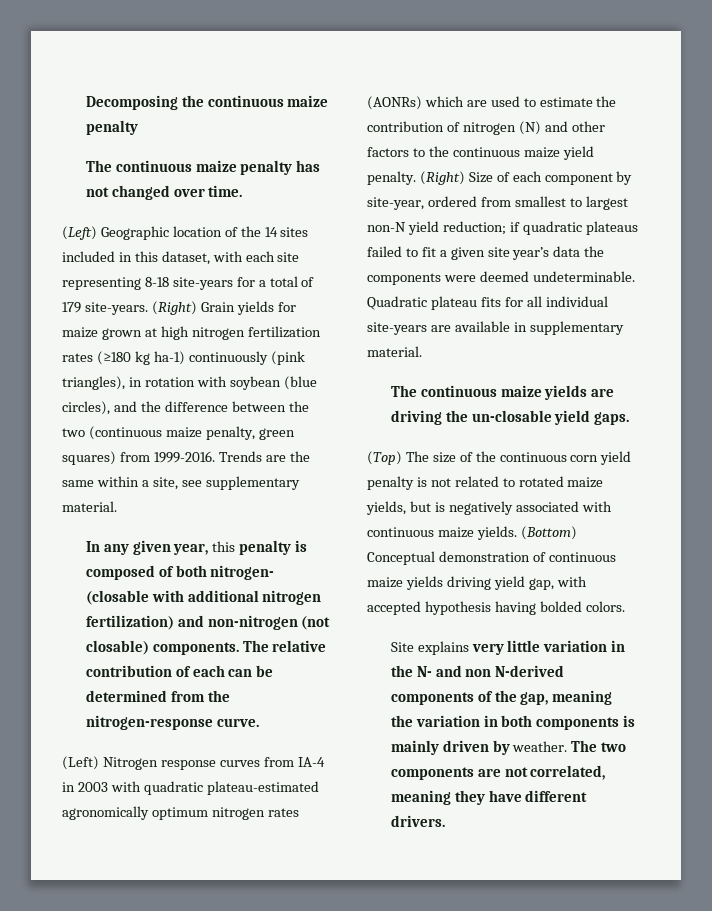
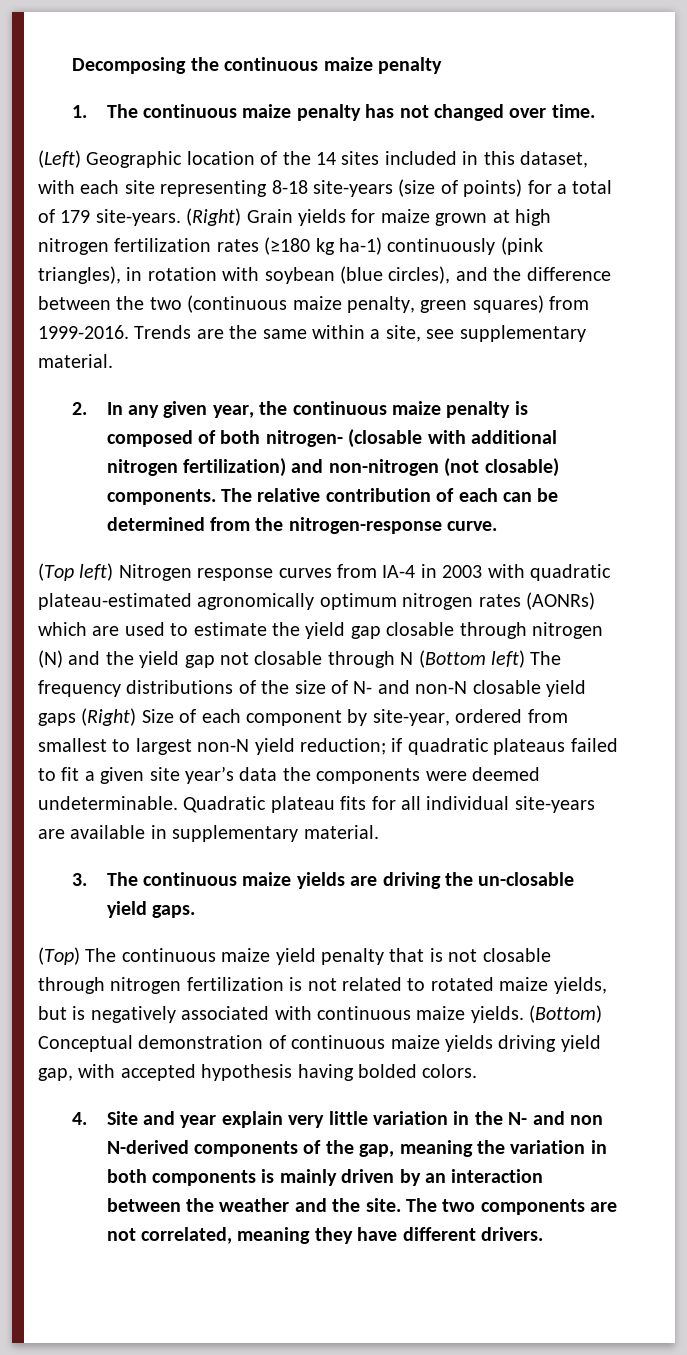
- The continuous maize penalty has not changed over time.
+ 1. The continuous maize penalty has not changed over time.
- (Left) Geographic location of the 14 sites included in this dataset, with each site representing 8-18 site-years for a total of 179 site-years.
+ (Left) Geographic location of the 14 sites included in this dataset, with each site representing 8-18 site-years (size of points) for a total of 179 site-years.
- In any given year, this penalty is composed of both nitrogen- (closable with additional nitrogen fertilization) and non-nitrogen (not closable) components.
+ 2. In any given year, the continuous maize penalty is composed of both nitrogen- (closable with additional nitrogen fertilization) and non-nitrogen (not closable) components.
- (Left) Nitrogen response curves from IA-4 in 2003 with quadratic plateau-estimated agronomically optimum nitrogen rates (AONRs) which are used to estimate the contribution of nitrogen (N) and other factors to the continuous maize yield penalty. (Right) Size of each component by site-year, ordered from smallest to largest non-N yield reduction; if quadratic plateaus failed to fit a given site year’s data the components were deemed undeterminable.
+ (Top left) Nitrogen response curves from IA-4 in 2003 with quadratic plateau-estimated agronomically optimum nitrogen rates (AONRs) which are used to estimate the yield gap closable through nitrogen (N) and the yield gap not closable through N (Bottom left) The frequency distributions of the size of N- and non-N closable yield gaps (Right) Size of each component by site-year, ordered from smallest to largest non-N yield reduction; if quadratic plateaus failed to fit a given site year’s data the components were deemed undeterminable.
- The continuous maize yields are driving the un-closable yield gaps.
+ 3. The continuous maize yields are driving the un-closable yield gaps.
- (Top) The size of the continuous corn yield penalty is not related to rotated maize yields, but is negatively associated with continuous maize yields.
+ (Top) The continuous maize yield penalty that is not closable through nitrogen fertilization is not related to rotated maize yields, but is negatively associated with continuous maize yields.
- Site explains very little variation in the N- and non N-derived components of the gap, meaning the variation in both components is mainly driven by weather.
+ 4. Site and year explain very little variation in the N- and non N-derived components of the gap, meaning the variation in both components is mainly driven by an interaction between the weather and the site.

